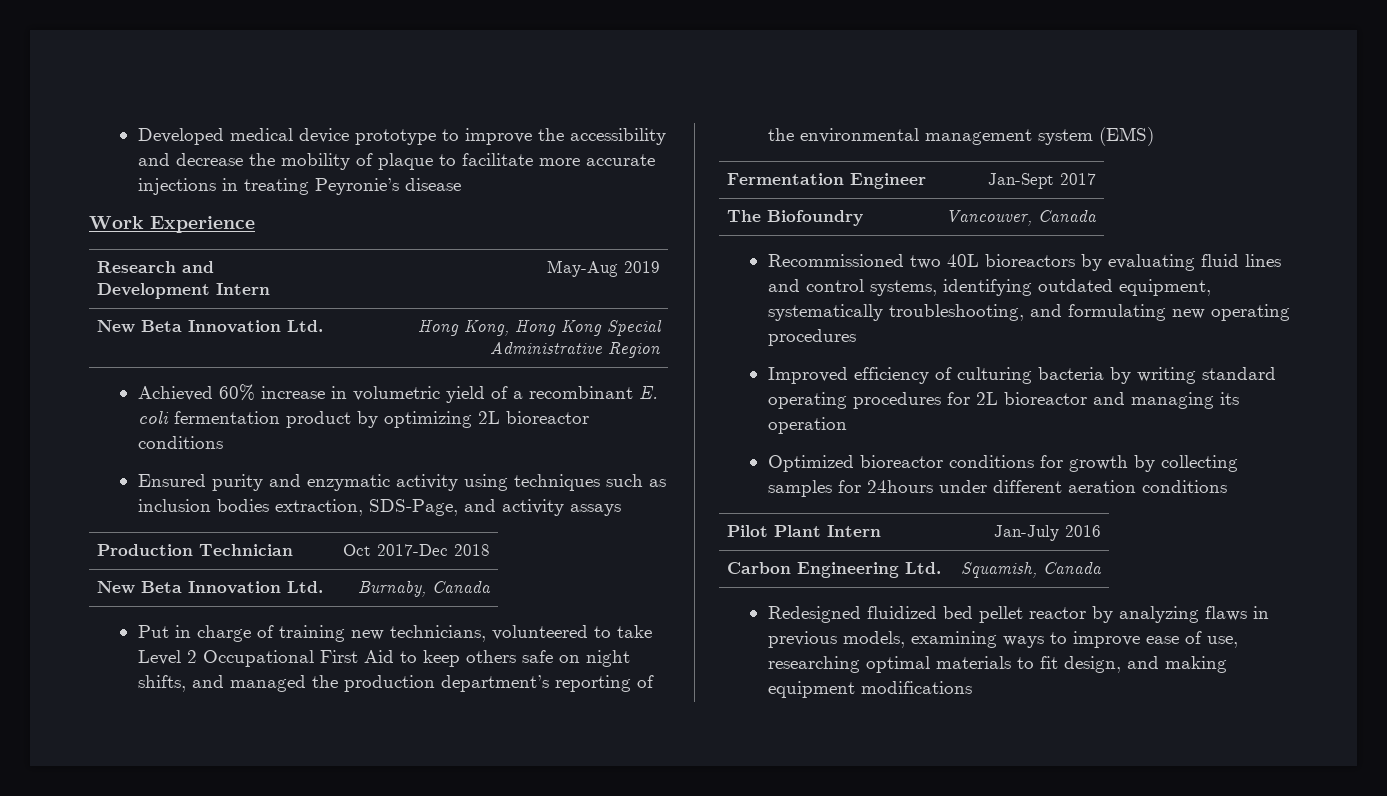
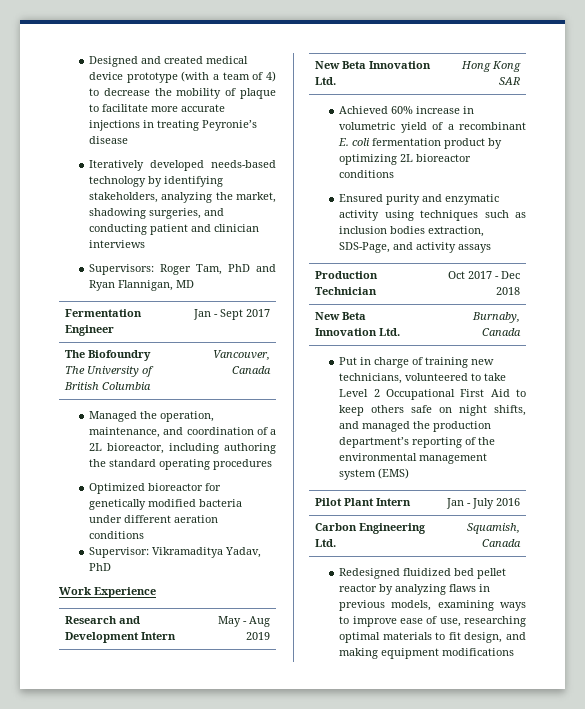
- Developed medical device prototype to improve the accessibility and decrease the mobility of plaque to facilitate more accurate injections in treating Peyronie’s disease
+ Designed and created medical device prototype (with a team of 4) to decrease the mobility of plaque to facilitate more accurate injections in treating Peyronie’s disease
+ Iteratively developed needs-based technology by identifying stakeholders, analyzing the market, shadowing surgeries, and conducting patient and clinician interviews
+ Supervisors: Roger Tam, PhD and Ryan Flannigan, MD
+ Fermentation Engineer | Jan - Sept 2017
+ The Biofoundry
+ The University of British Columbia | Vancouver, Canada
+ Managed the operation, maintenance, and coordination of a 2L bioreactor, including authoring the standard operating procedures
+ Optimized bioreactor for genetically modified bacteria under different aeration conditions
+ Supervisor: Vikramaditya Yadav, PhD
- Research and Development Intern | May-Aug 2019
+ Research and Development Intern | May - Aug 2019
- New Beta Innovation Ltd. | Hong Kong, Hong Kong Special Administrative Region
+ New Beta Innovation Ltd. | Hong Kong SAR
- Production Technician | Oct 2017-Dec 2018
+ Production Technician | Oct 2017 - Dec 2018
- Fermentation Engineer | Jan-Sept 2017
- The Biofoundry | Vancouver, Canada
- Recommissioned two 40L bioreactors by evaluating fluid lines and control systems, identifying outdated equipment, systematically troubleshooting, and formulating new operating procedures
- Improved efficiency of culturing bacteria by writing standard operating procedures for 2L bioreactor and managing its operation
- Optimized bioreactor conditions for growth by collecting samples for 24hours under different aeration conditions
- Pilot Plant Intern | Jan-July 2016
+ Pilot Plant Intern | Jan - July 2016

